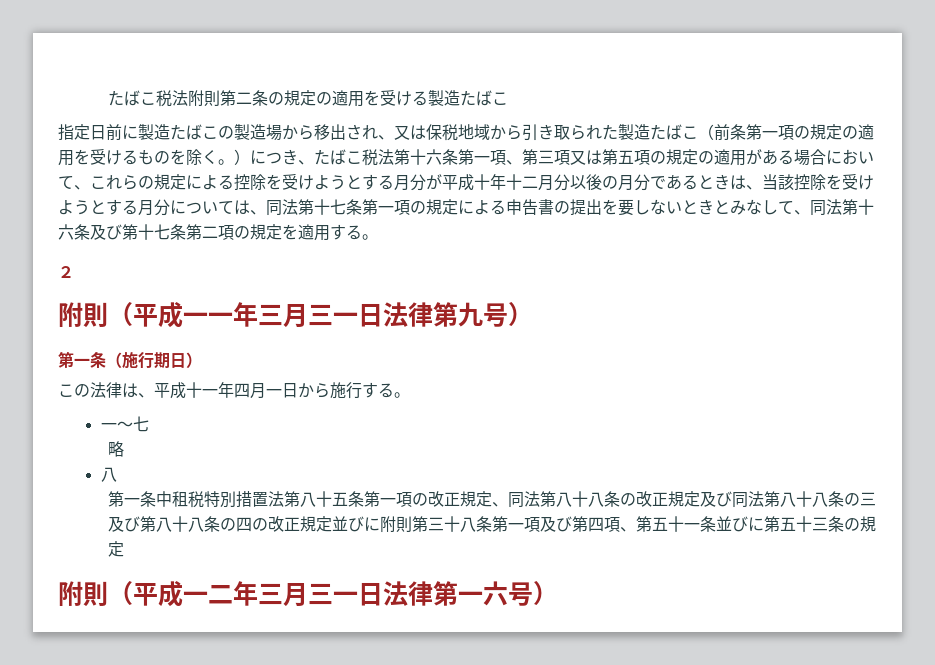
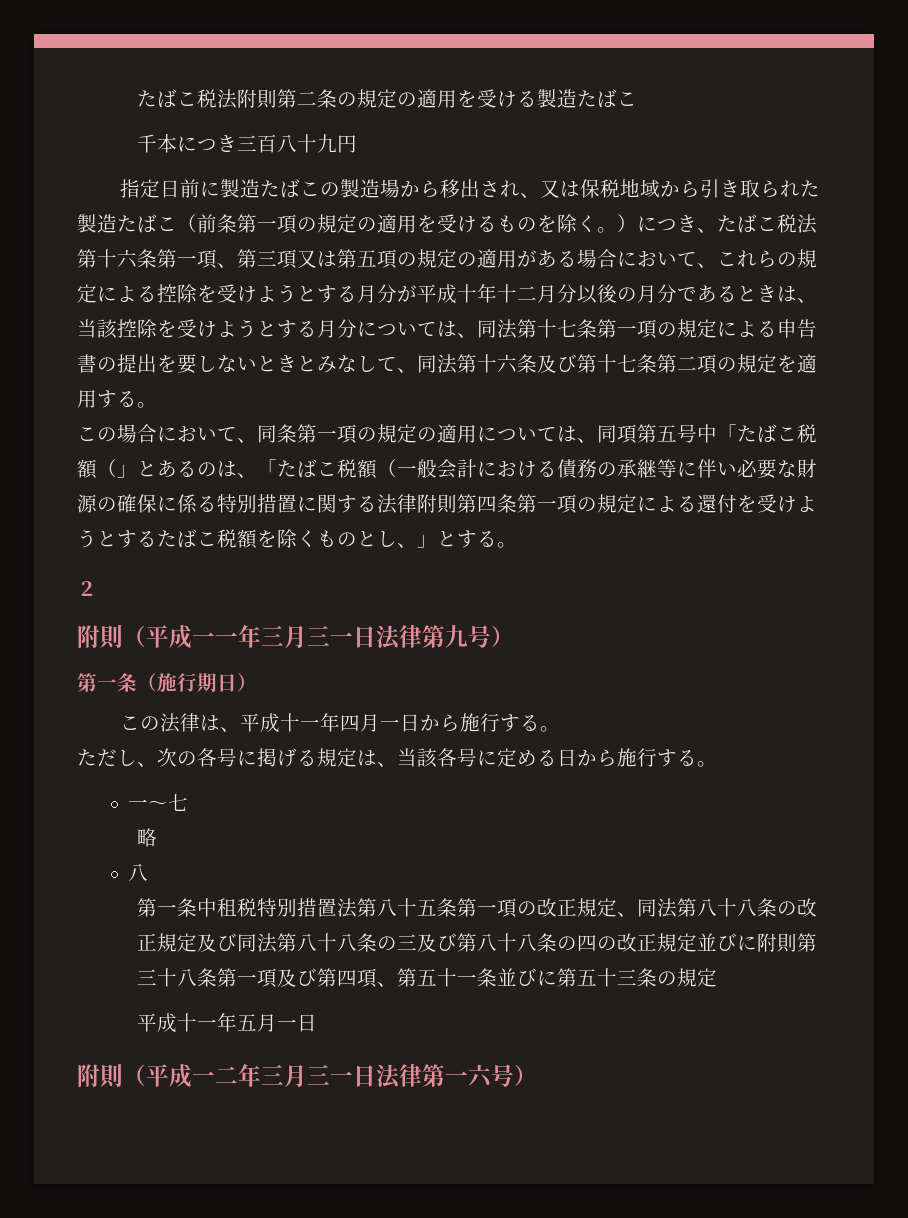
+ 千本につき三百八十九円
+ この場合において、同条第一項の規定の適用については、同項第五号中「たばこ税額（」とあるのは、「たばこ税額（一般会計における債務の承継等に伴い必要な財源の確保に係る特別措置に関する法律附則第四条第一項の規定による還付を受けようとするたばこ税額を除くものとし、」とする。
+ ただし、次の各号に掲げる規定は、当該各号に定める日から施行する。
+ 平成十一年五月一日

